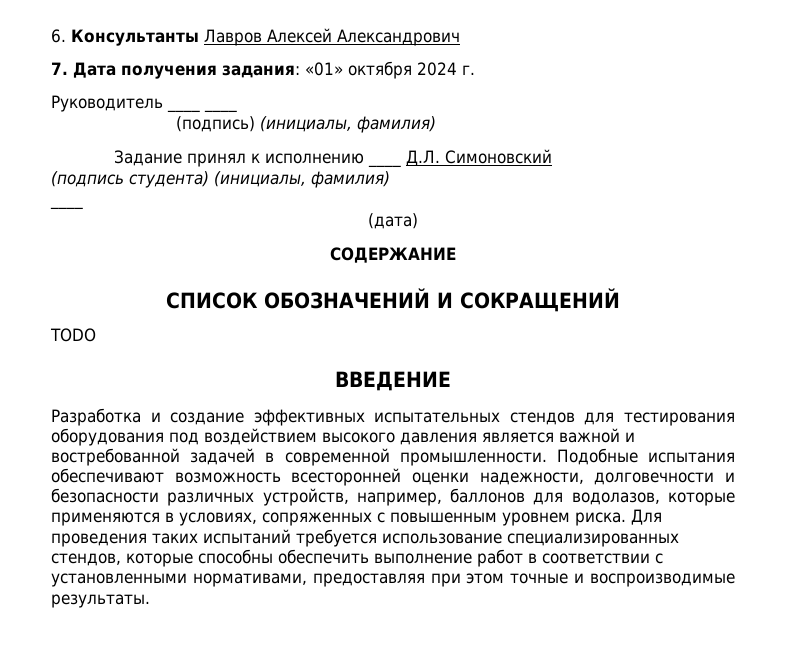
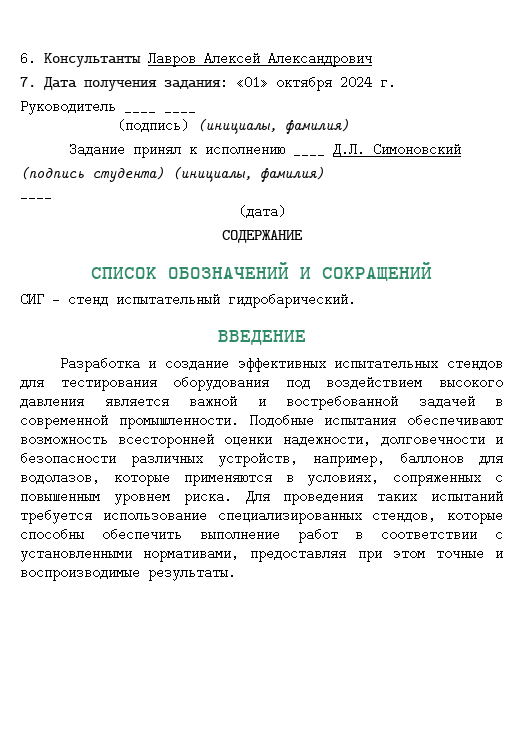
- TODO
+ СИГ - стенд испытательный гидробарический.

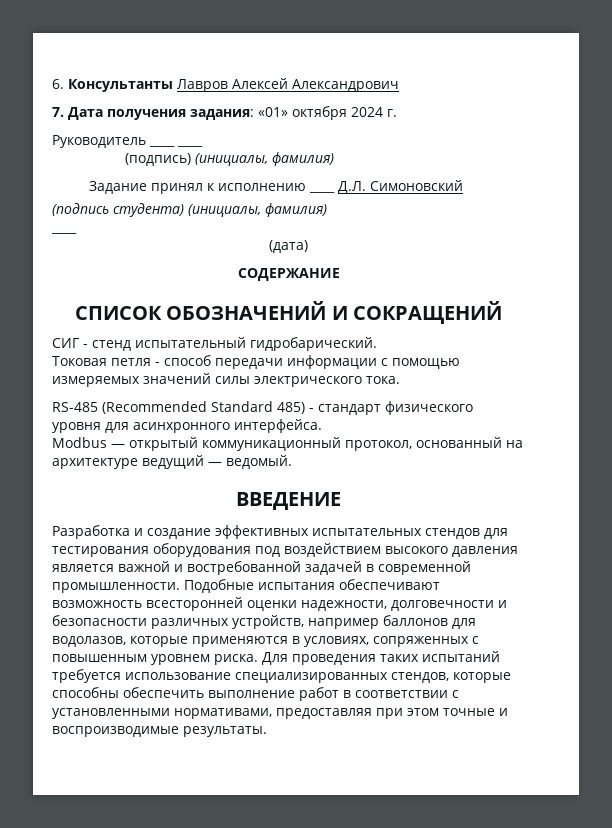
+ Токовая петля - способ передачи информации с помощью измеряемых значений силы электрического тока.
+ RS-485 (Recommended Standard 485) - стандарт физического уровня для асинхронного интерфейса.
+ Modbus — открытый коммуникационный протокол, основанный на архитектуре ведущий — ведомый.
- Подобные испытания обеспечивают возможность всесторонней оценки надежности, долговечности и безопасности различных устройств, например, баллонов для водолазов, которые применяются в условиях, сопряженных с повышенным уровнем риска.
+ Подобные испытания обеспечивают возможность всесторонней оценки надежности, долговечности и безопасности различных устройств, например баллонов для водолазов, которые применяются в условиях, сопряженных с повышенным уровнем риска.

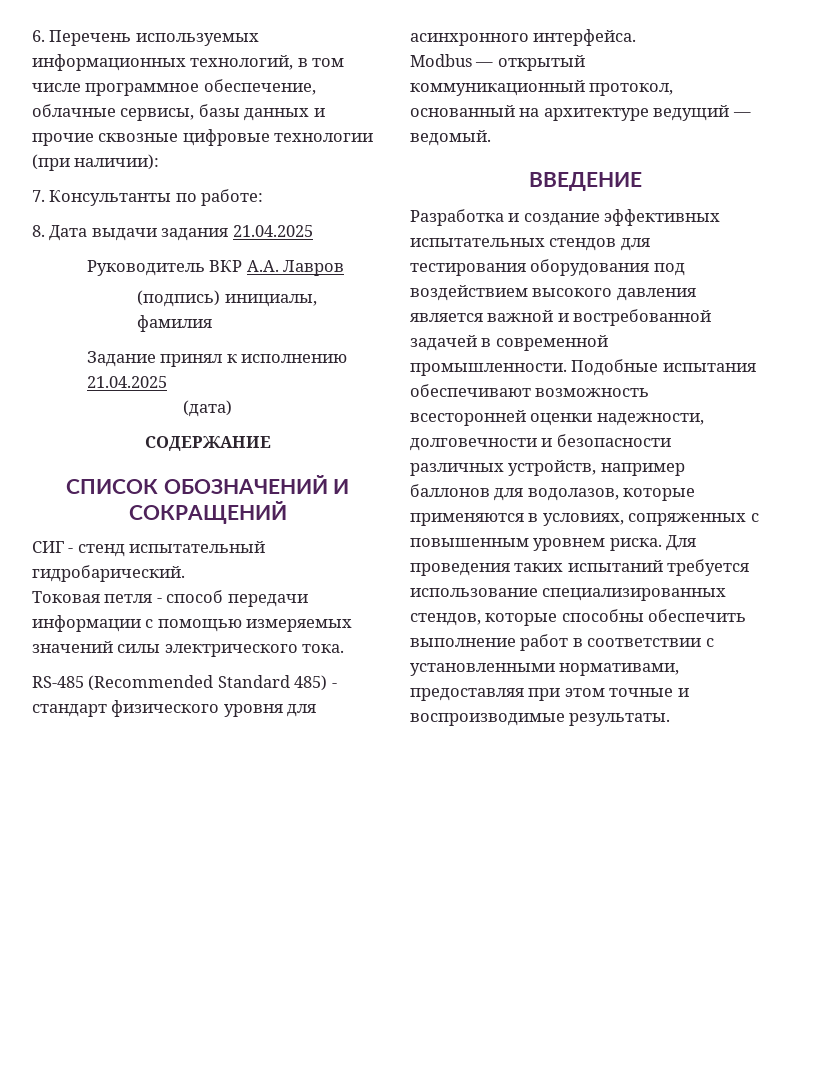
- 6. Консультанты Лавров Алексей Александрович
- 7. Дата получения задания: «01» октября 2024 г.
- Руководитель ____ ____
+ 6. Перечень используемых информационных технологий, в том числе программное обеспечение, облачные сервисы, базы данных и прочие сквозные цифровые технологии (при наличии):
+ 7. Консультанты по работе:
+ 8. Дата выдачи задания 21.04.2025
+ Руководитель ВКР А.А. Лавров
- (подпись) (инициалы, фамилия)
+ (подпись) инициалы, фамилия
- Задание принял к исполнению ____ Д.Л. Симоновский
- (подпись студента) (инициалы, фамилия)
- ____
+ Задание принял к исполнению 21.04.2025

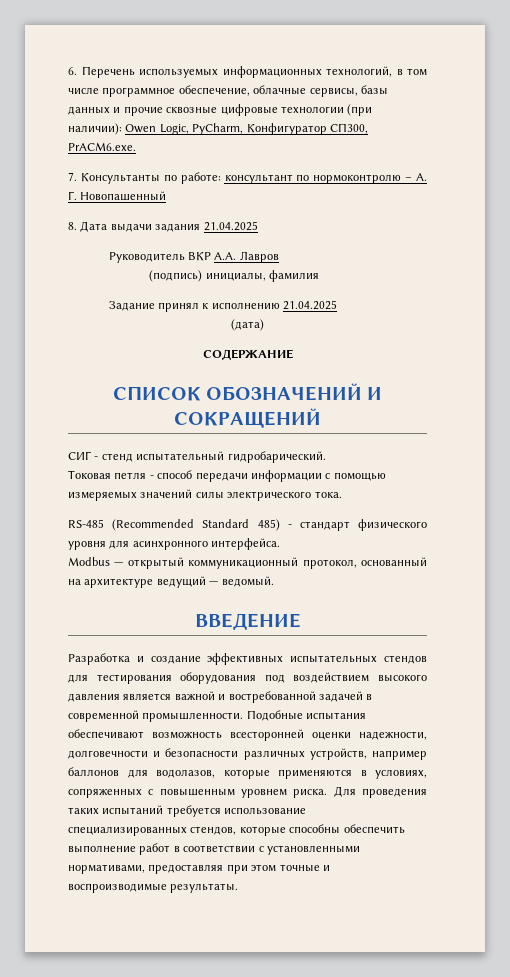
- 6. Перечень используемых информационных технологий, в том числе программное обеспечение, облачные сервисы, базы данных и прочие сквозные цифровые технологии (при наличии):
- 7. Консультанты по работе:
+ 6. Перечень используемых информационных технологий, в том числе программное обеспечение, облачные сервисы, базы данных и прочие сквозные цифровые технологии (при наличии): Owen Logic, PyCharm, Конфигуратор СП300, PrACM6.exe.
+ 7. Консультанты по работе: консультант по нормоконтролю – А. Г. Новопашенный

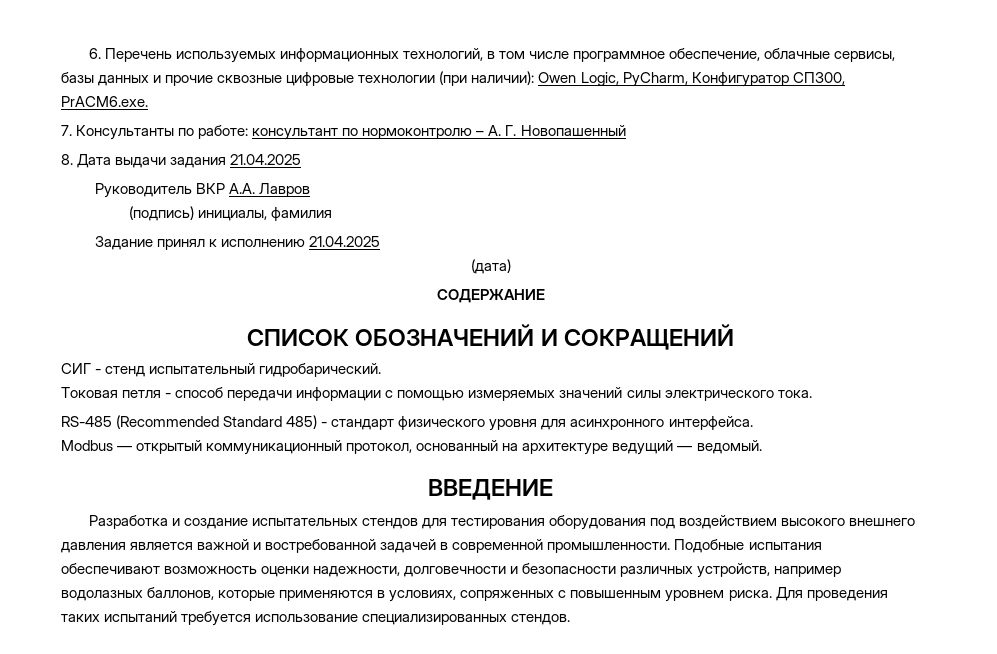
- Разработка и создание эффективных испытательных стендов для тестирования оборудования под воздействием высокого давления является важной и востребованной задачей в современной промышленности.
+ Разработка и создание испытательных стендов для тестирования оборудования под воздействием высокого внешнего давления является важной и востребованной задачей в современной промышленности.
- Подобные испытания обеспечивают возможность всесторонней оценки надежности, долговечности и безопасности различных устройств, например баллонов для водолазов, которые применяются в условиях, сопряженных с повышенным уровнем риска.
+ Подобные испытания обеспечивают возможность оценки надежности, долговечности и безопасности различных устройств, например водолазных баллонов, которые применяются в условиях, сопряженных с повышенным уровнем риска.
- Для проведения таких испытаний требуется использование специализированных стендов, которые способны обеспечить выполнение работ в соответствии с установленными нормативами, предоставляя при этом точные и воспроизводимые результаты.
+ Для проведения таких испытаний требуется использование специализированных стендов.

